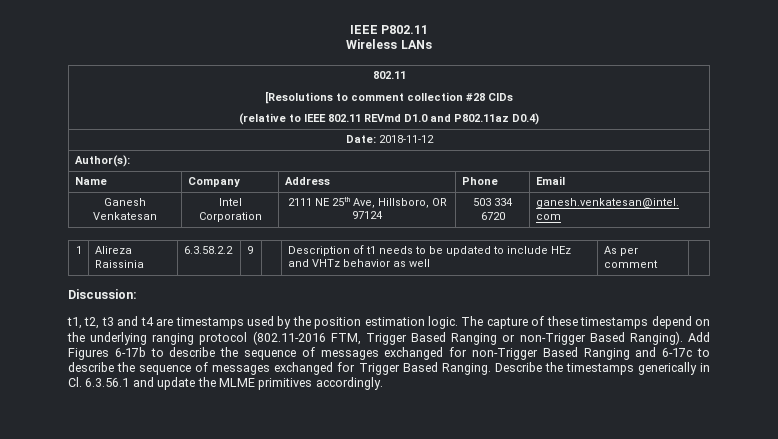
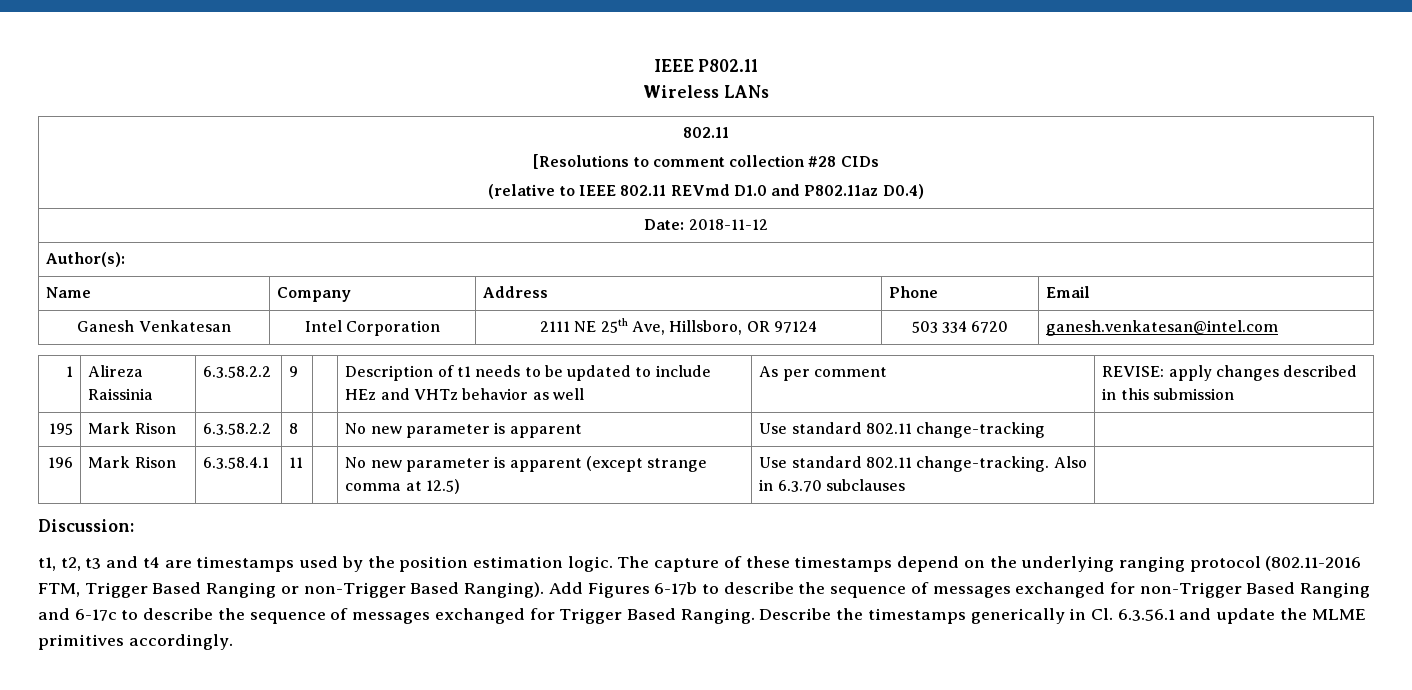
- 1 | Alireza Raissinia | 6.3.58.2.2 | 9 | | Description of t1 needs to be updated to include HEz and VHTz behavior as well | As per comment |
+ 1 | Alireza Raissinia | 6.3.58.2.2 | 9 | | Description of t1 needs to be updated to include HEz and VHTz behavior as well | As per comment | REVISE: apply changes described in this submission
+ 195 | Mark Rison | 6.3.58.2.2 | 8 | | No new parameter is apparent | Use standard 802.11 change-tracking |
+ 196 | Mark Rison | 6.3.58.4.1 | 11 | | No new parameter is apparent (except strange comma at 12.5) | Use standard 802.11 change-tracking. Also in 6.3.70 subclauses |

